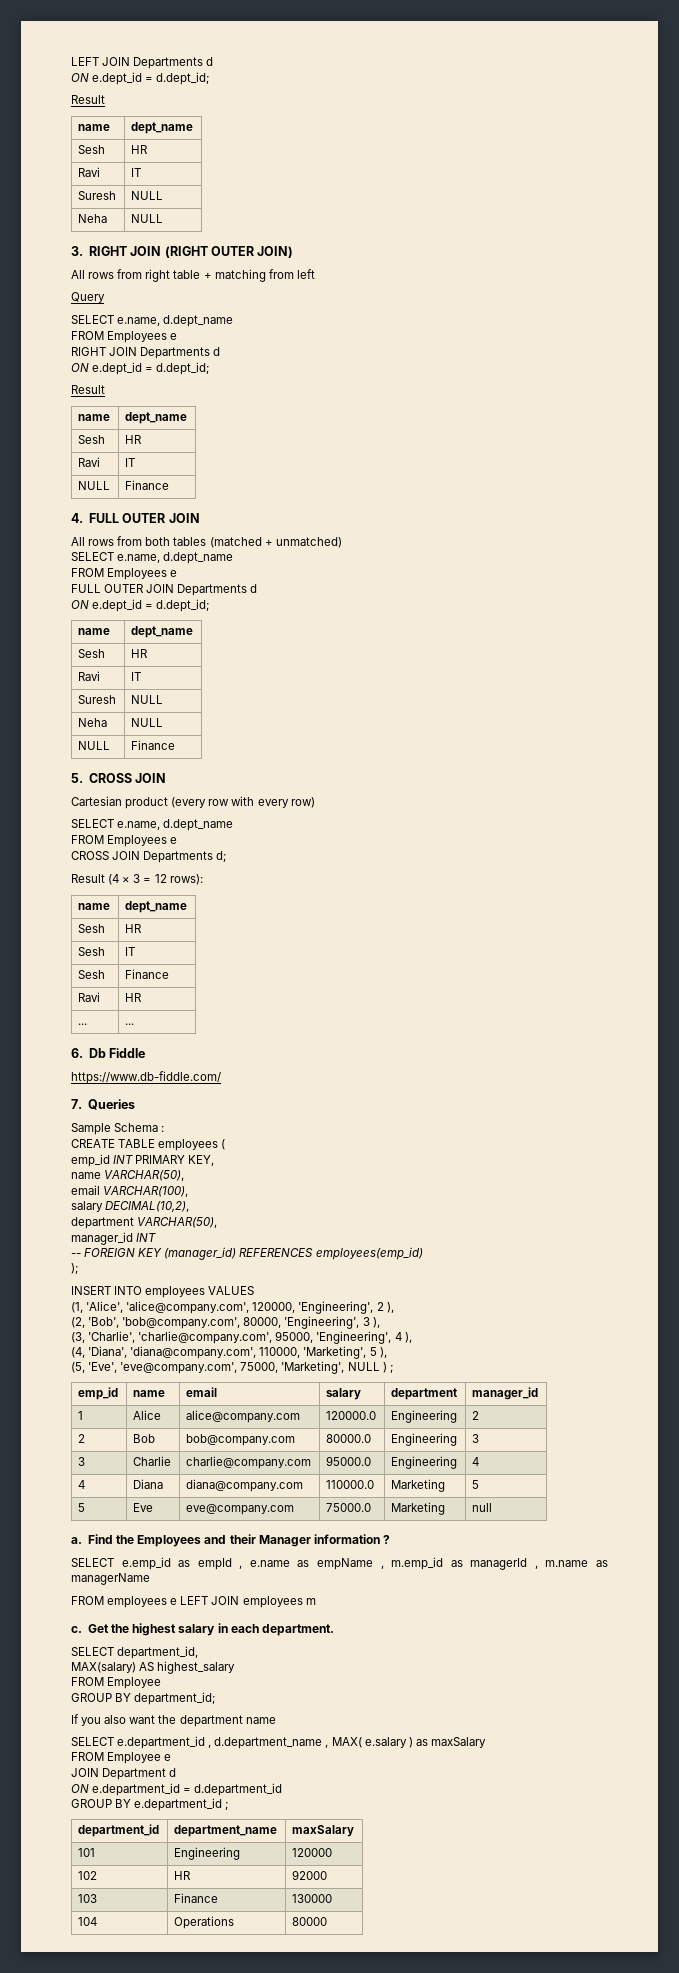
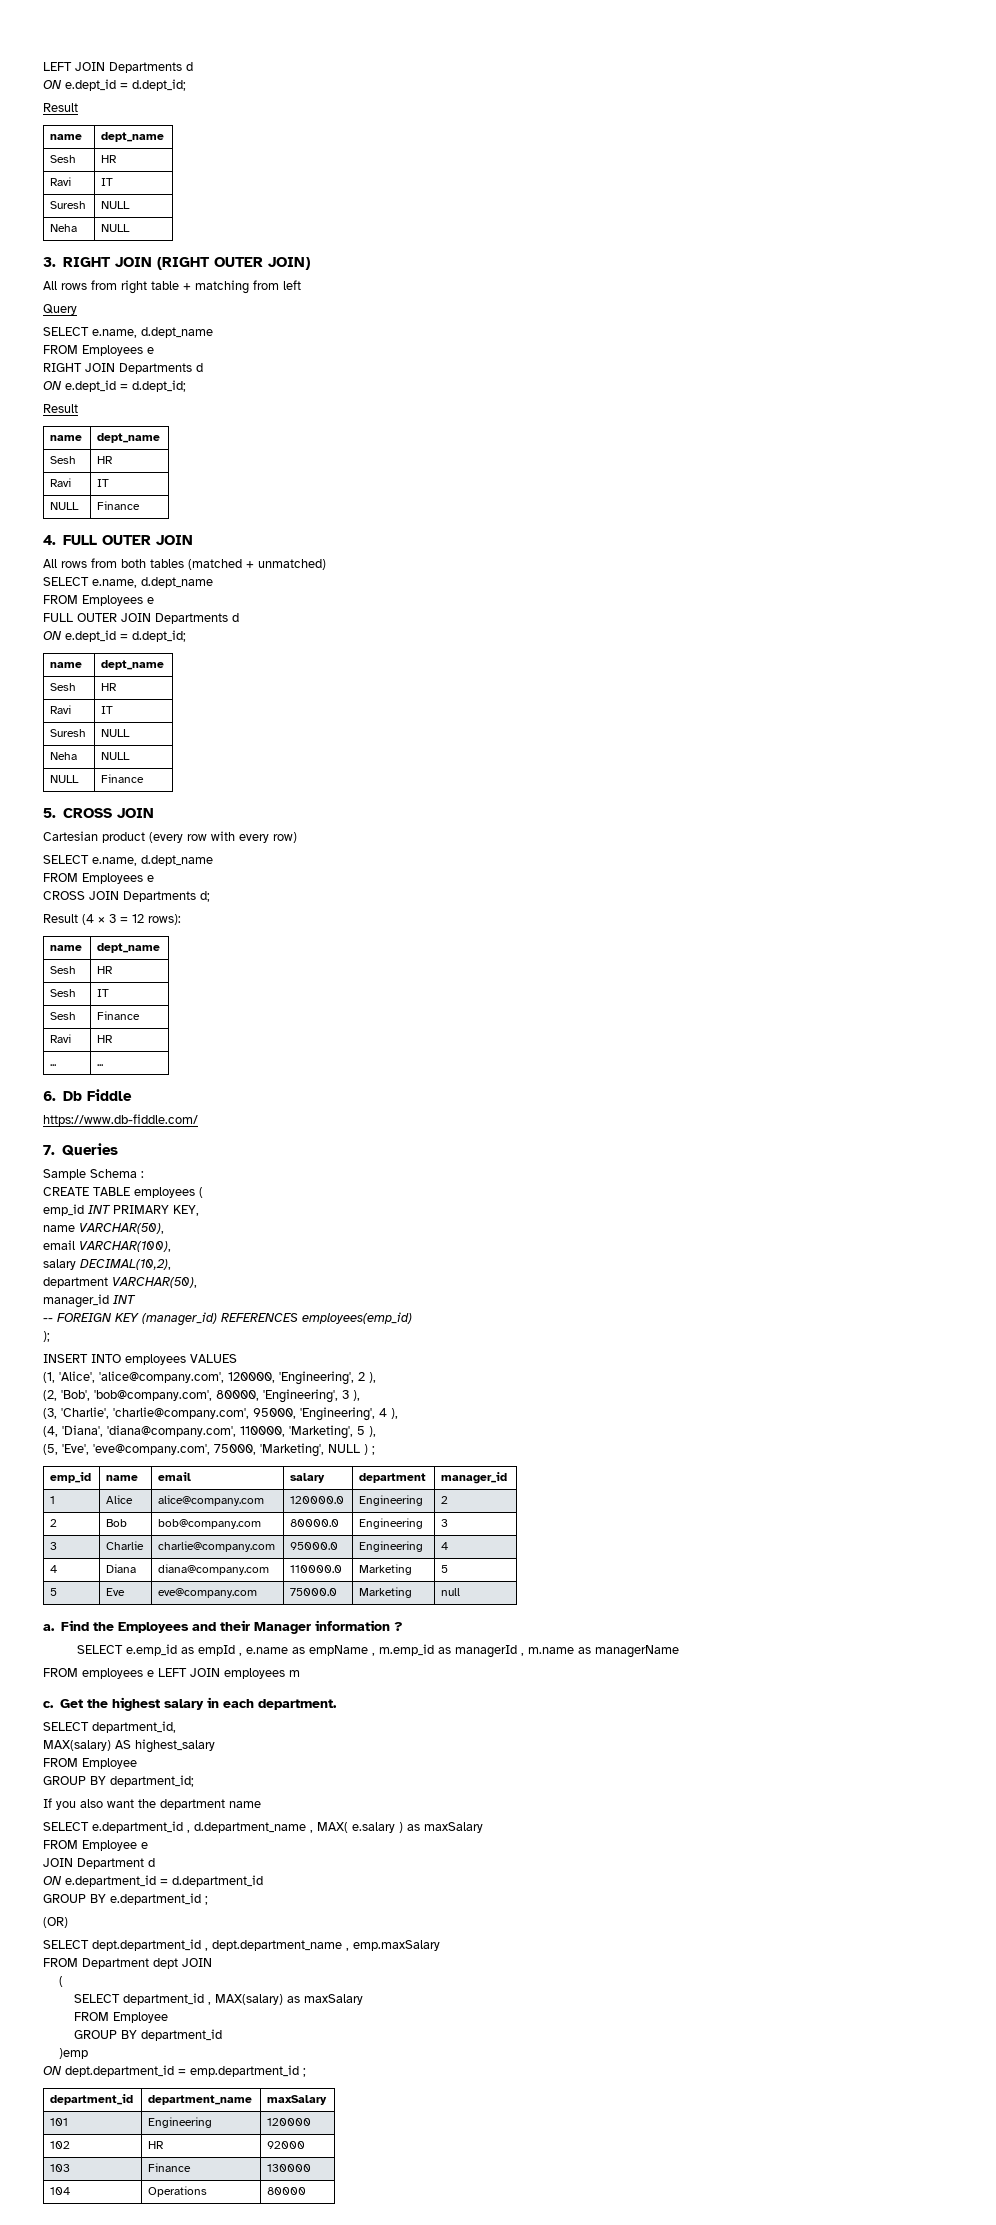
+ (OR)
+ SELECT dept.department_id , dept.department_name , emp.maxSalary
+ FROM Department dept JOIN
+ (
+ SELECT department_id , MAX(salary) as maxSalary
+ FROM Employee
+ GROUP BY department_id
+ )emp
+ ON dept.department_id = emp.department_id ;

